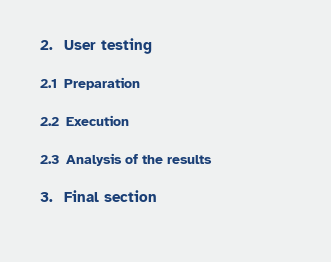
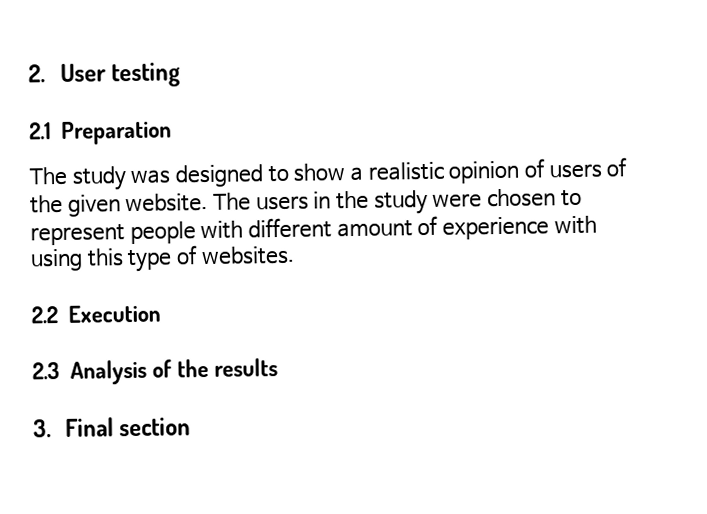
+ The study was designed to show a realistic opinion of users of the given website. The users in the study were chosen to represent people with different amount of experience with using this type of websites.

